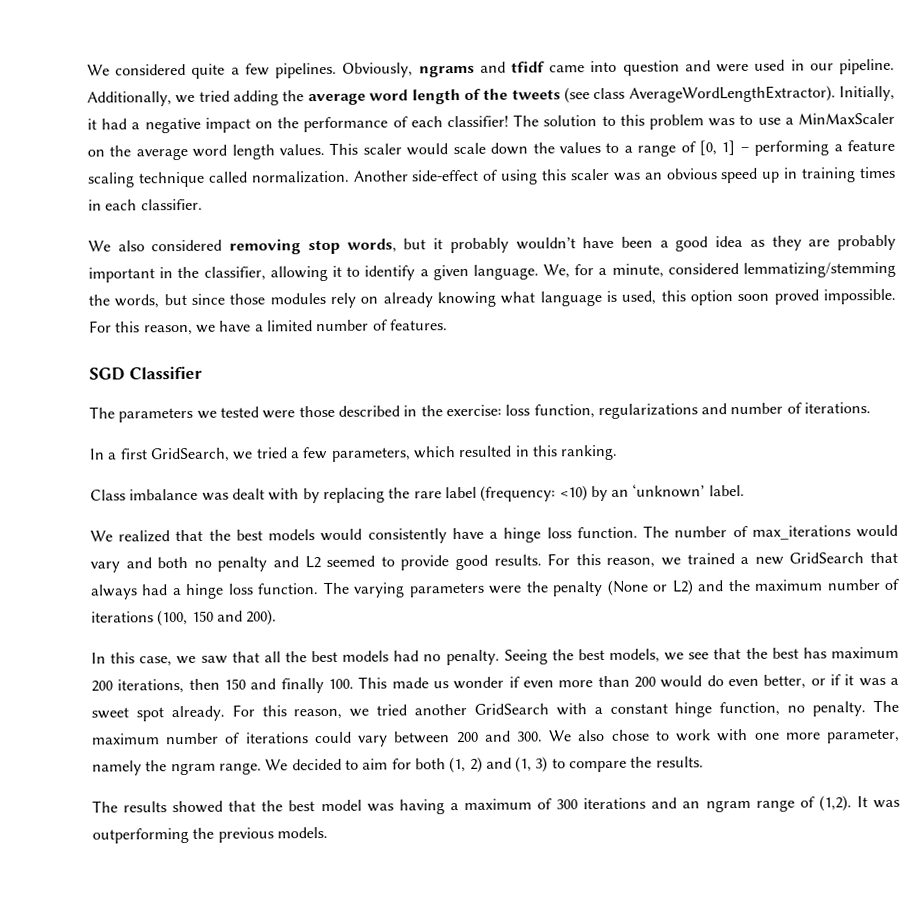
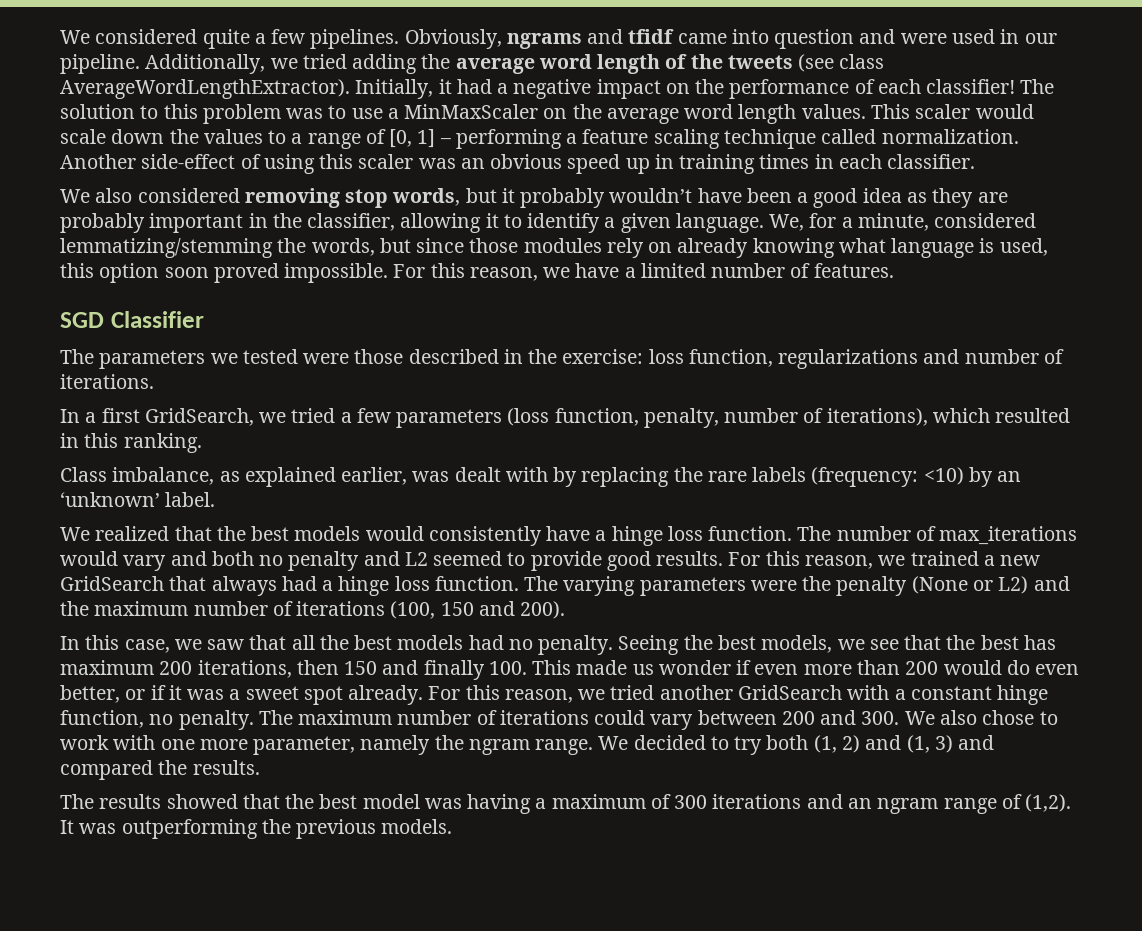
- In a first GridSearch, we tried a few parameters, which resulted in this ranking.
+ In a first GridSearch, we tried a few parameters (loss function, penalty, number of iterations), which resulted in this ranking.
- Class imbalance was dealt with by replacing the rare label (frequency: <10) by an ‘unknown’ label.
+ Class imbalance, as explained earlier, was dealt with by replacing the rare labels (frequency: <10) by an ‘unknown’ label.
- We decided to aim for both (1, 2) and (1, 3) to compare the results.
+ We decided to try both (1, 2) and (1, 3) and compared the results.

